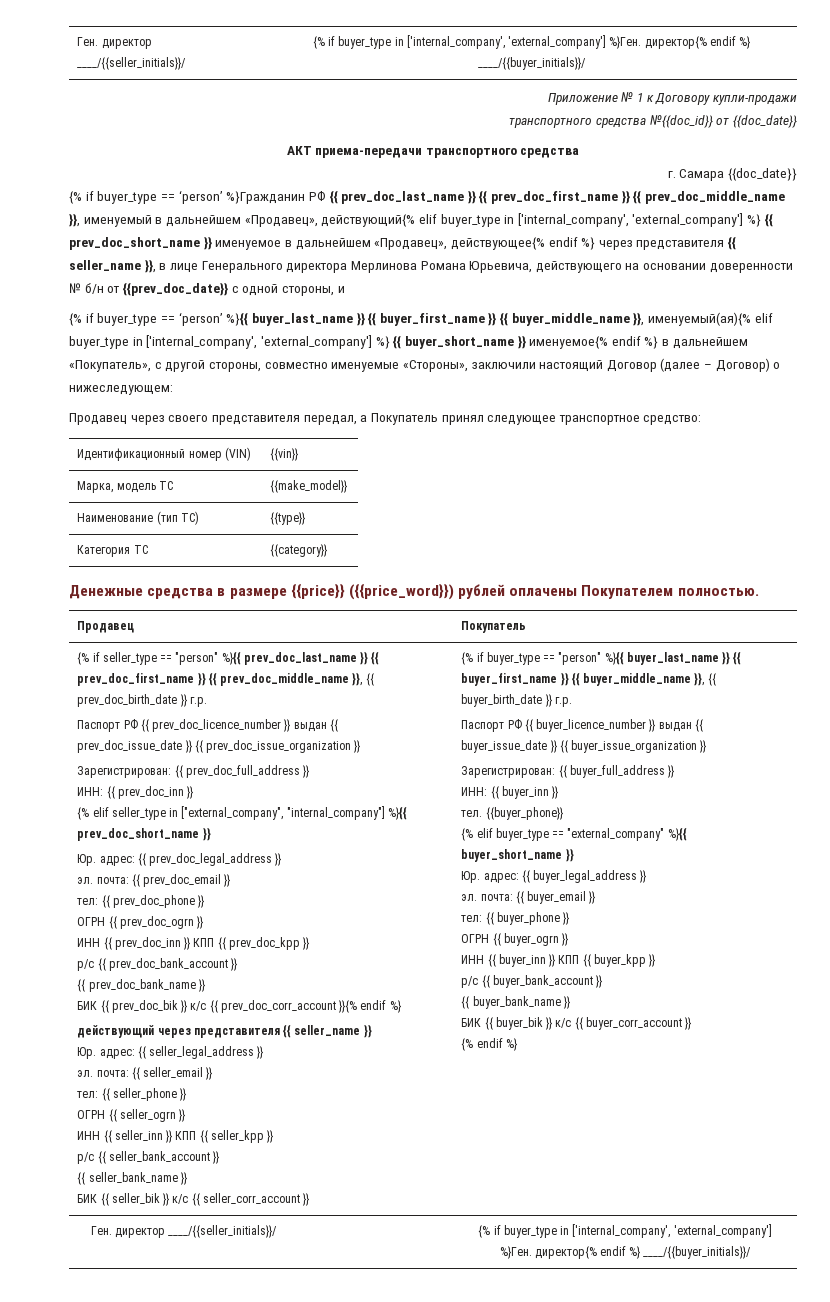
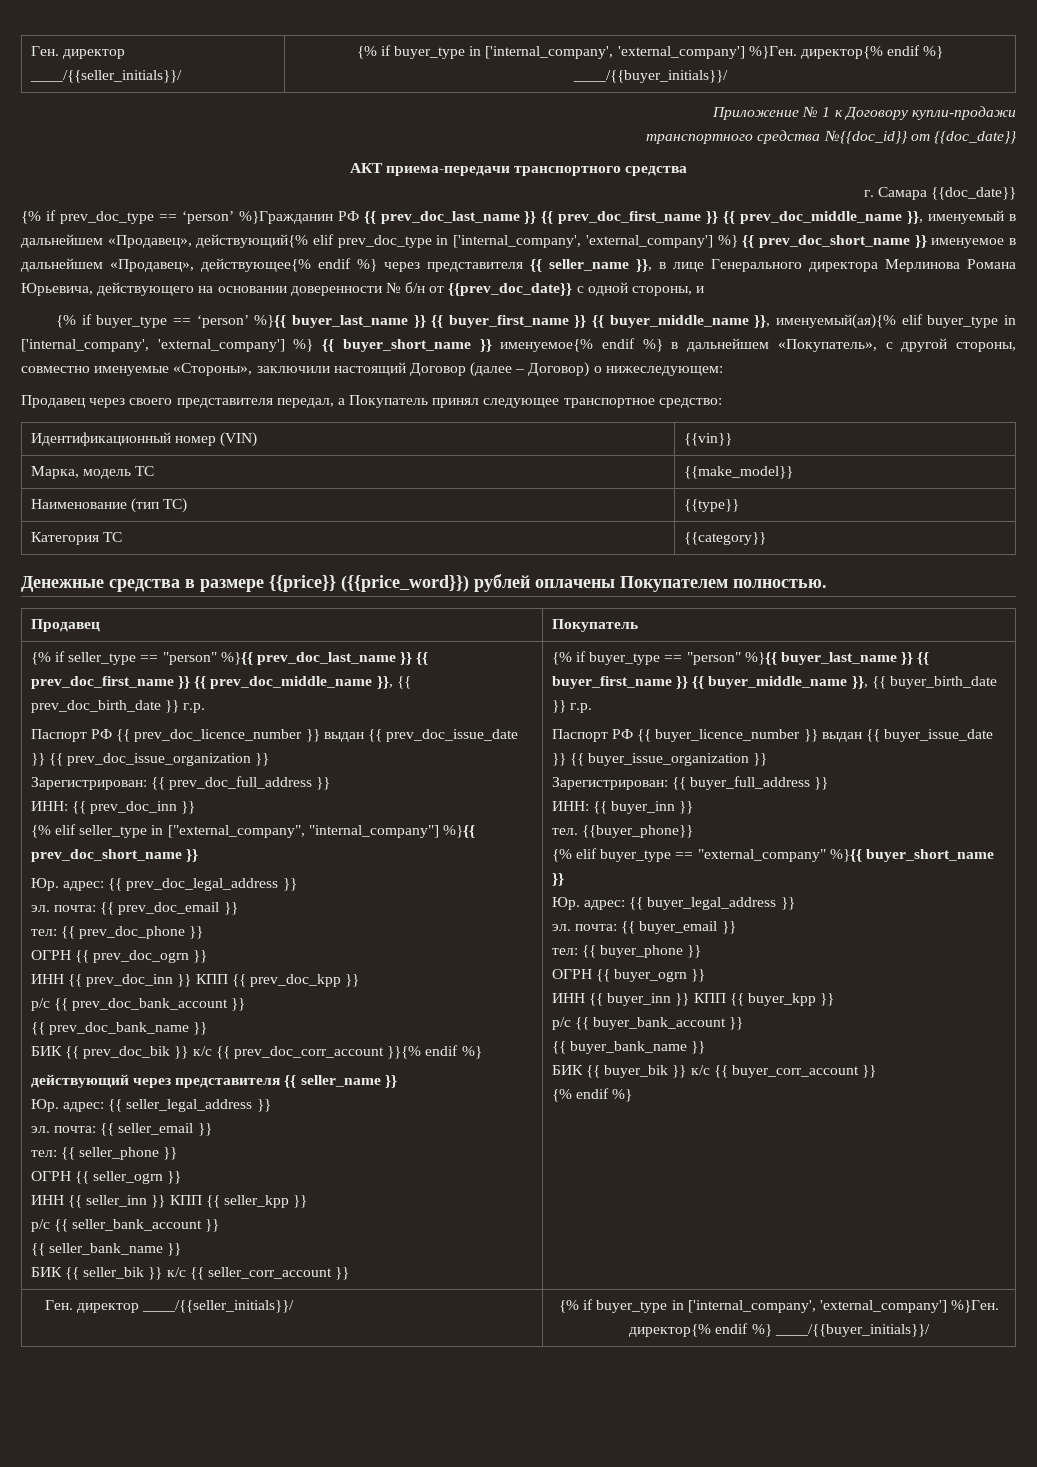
- {% if buyer_type == ‘person’ %}Гражданин РФ {{ prev_doc_last_name }} {{ prev_doc_first_name }} {{ prev_doc_middle_name }}, именуемый в дальнейшем «Продавец», действующий{% elif buyer_type in ['internal_company', 'external_company'] %} {{ prev_doc_short_name }} именуемое в дальнейшем «Продавец», действующее{% endif %} через представителя {{ seller_name }}, в лице Генерального директора Мерлинова Романа Юрьевича, действующего на основании доверенности № б/н от {{prev_doc_date}} с одной стороны, и
+ {% if prev_doc_type == ‘person’ %}Гражданин РФ {{ prev_doc_last_name }} {{ prev_doc_first_name }} {{ prev_doc_middle_name }}, именуемый в дальнейшем «Продавец», действующий{% elif prev_doc_type in ['internal_company', 'external_company'] %} {{ prev_doc_short_name }} именуемое в дальнейшем «Продавец», действующее{% endif %} через представителя {{ seller_name }}, в лице Генерального директора Мерлинова Романа Юрьевича, действующего на основании доверенности № б/н от {{prev_doc_date}} с одной стороны, и

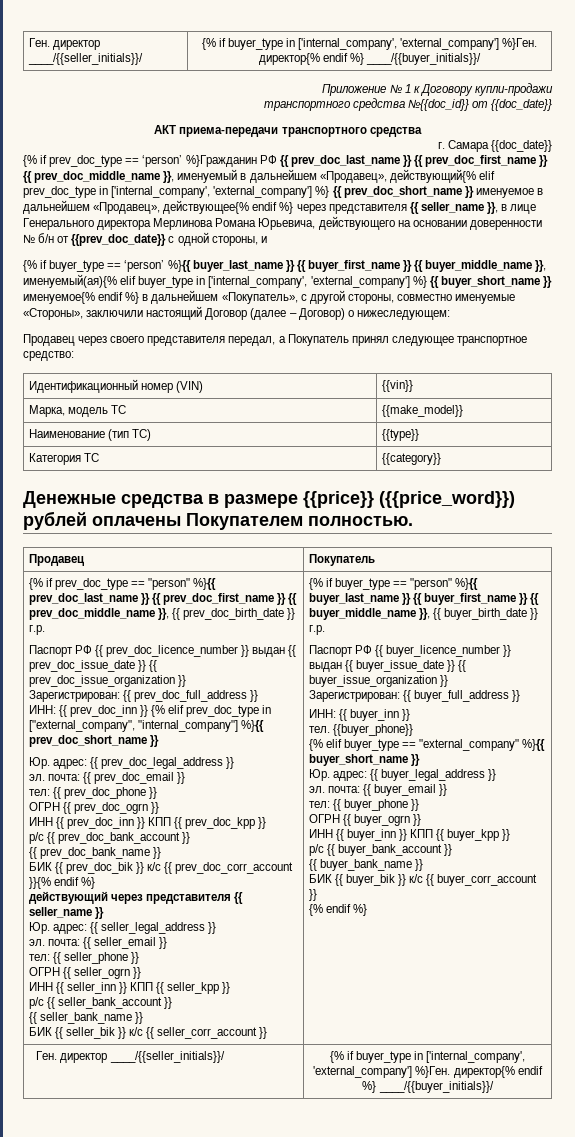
- {% if seller_type == "person" %}{{ prev_doc_last_name }} {{ prev_doc_first_name }} {{ prev_doc_middle_name }}, {{ prev_doc_birth_date }} г.р.
+ {% if prev_doc_type == "person" %}{{ prev_doc_last_name }} {{ prev_doc_first_name }} {{ prev_doc_middle_name }}, {{ prev_doc_birth_date }} г.р.
- ИНН: {{ prev_doc_inn }}
- {% elif seller_type in ["external_company", "internal_company"] %}{{ prev_doc_short_name }}
+ ИНН: {{ prev_doc_inn }} {% elif prev_doc_type in ["external_company", "internal_company"] %}{{ prev_doc_short_name }}

